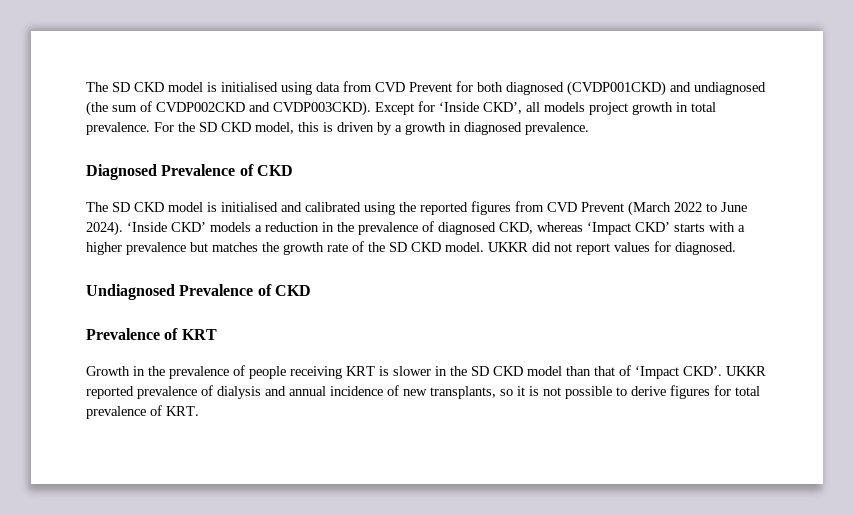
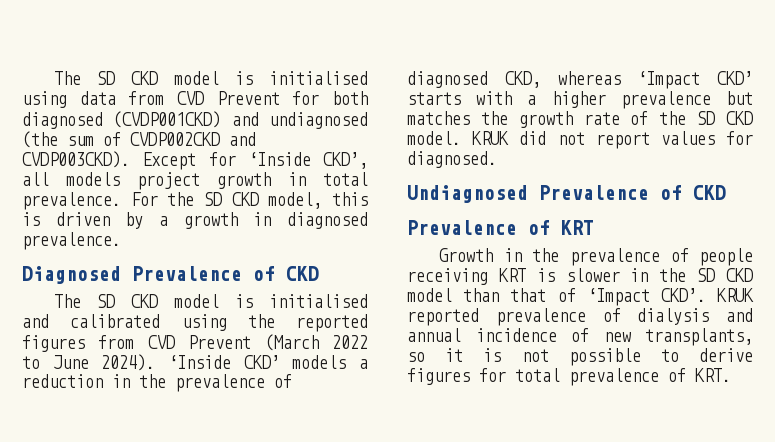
- UKKR did not report values for diagnosed.
+ KRUK did not report values for diagnosed.
- UKKR reported prevalence of dialysis and annual incidence of new transplants, so it is not possible to derive figures for total prevalence of KRT.
+ KRUK reported prevalence of dialysis and annual incidence of new transplants, so it is not possible to derive figures for total prevalence of KRT.

